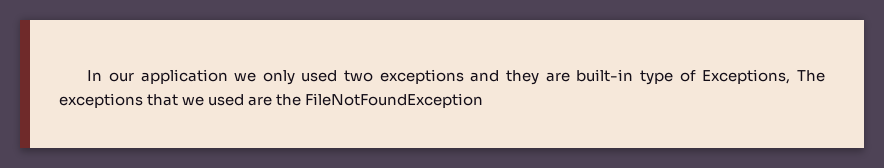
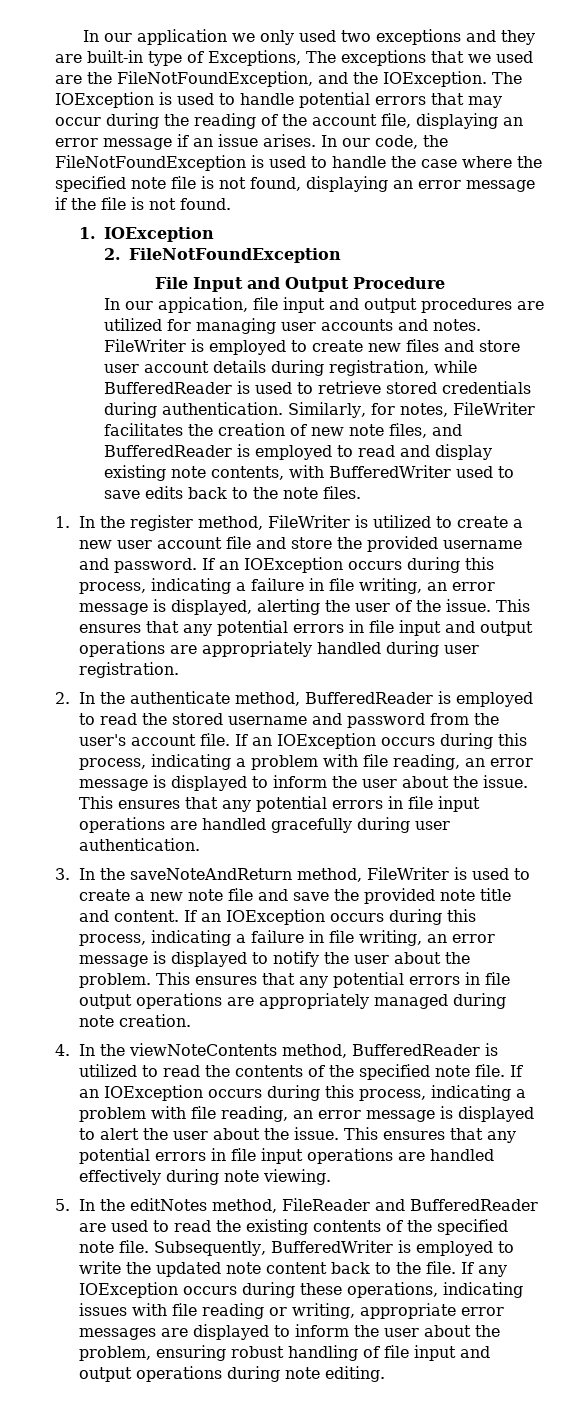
- In our application we only used two exceptions and they are built-in type of Exceptions, The exceptions that we used are the FileNotFoundException
+ In our application we only used two exceptions and they are built-in type of Exceptions, The exceptions that we used are the FileNotFoundException, and the IOException. The IOException is used to handle potential errors that may occur during the reading of the account file, displaying an error message if an issue arises. In our code, the FileNotFoundException is used to handle the case where the specified note file is not found, displaying an error message if the file is not found.
+ 1. IOException
+ 2. FileNotFoundException
+ File Input and Output Procedure
+ In our appication, file input and output procedures are utilized for managing user accounts and notes. FileWriter is employed to create new files and store user account details during registration, while BufferedReader is used to retrieve stored credentials during authentication. Similarly, for notes, FileWriter facilitates the creation of new note files, and BufferedReader is employed to read and display existing note contents, with BufferedWriter used to save edits back to the note files.
+ 1. In the register method, FileWriter is utilized to create a new user account file and store the provided username and password. If an IOException occurs during this process, indicating a failure in file writing, an error message is displayed, alerting the user of the issue. This ensures that any potential errors in file input and output operations are appropriately handled during user registration.
+ 2. In the authenticate method, BufferedReader is employed to read the stored username and password from the user's account file. If an IOException occurs during this process, indicating a problem with file reading, an error message is displayed to inform the user about the issue. This ensures that any potential errors in file input operations are handled gracefully during user authentication.
+ 3. In the saveNoteAndReturn method, FileWriter is used to create a new note file and save the provided note title and content. If an IOException occurs during this process, indicating a failure in file writing, an error message is displayed to notify the user about the problem. This ensures that any potential errors in file output operations are appropriately managed during note creation.
+ 4. In the viewNoteContents method, BufferedReader is utilized to read the contents of the specified note file. If an IOException occurs during this process, indicating a problem with file reading, an error message is displayed to alert the user about the issue. This ensures that any potential errors in file input operations are handled effectively during note viewing.
+ 5. In the editNotes method, FileReader and BufferedReader are used to read the existing contents of the specified note file. Subsequently, BufferedWriter is employed to write the updated note content back to the file. If any IOException occurs during these operations, indicating issues with file reading or writing, appropriate error messages are displayed to inform the user about the problem, ensuring robust handling of file input and output operations during note editing.

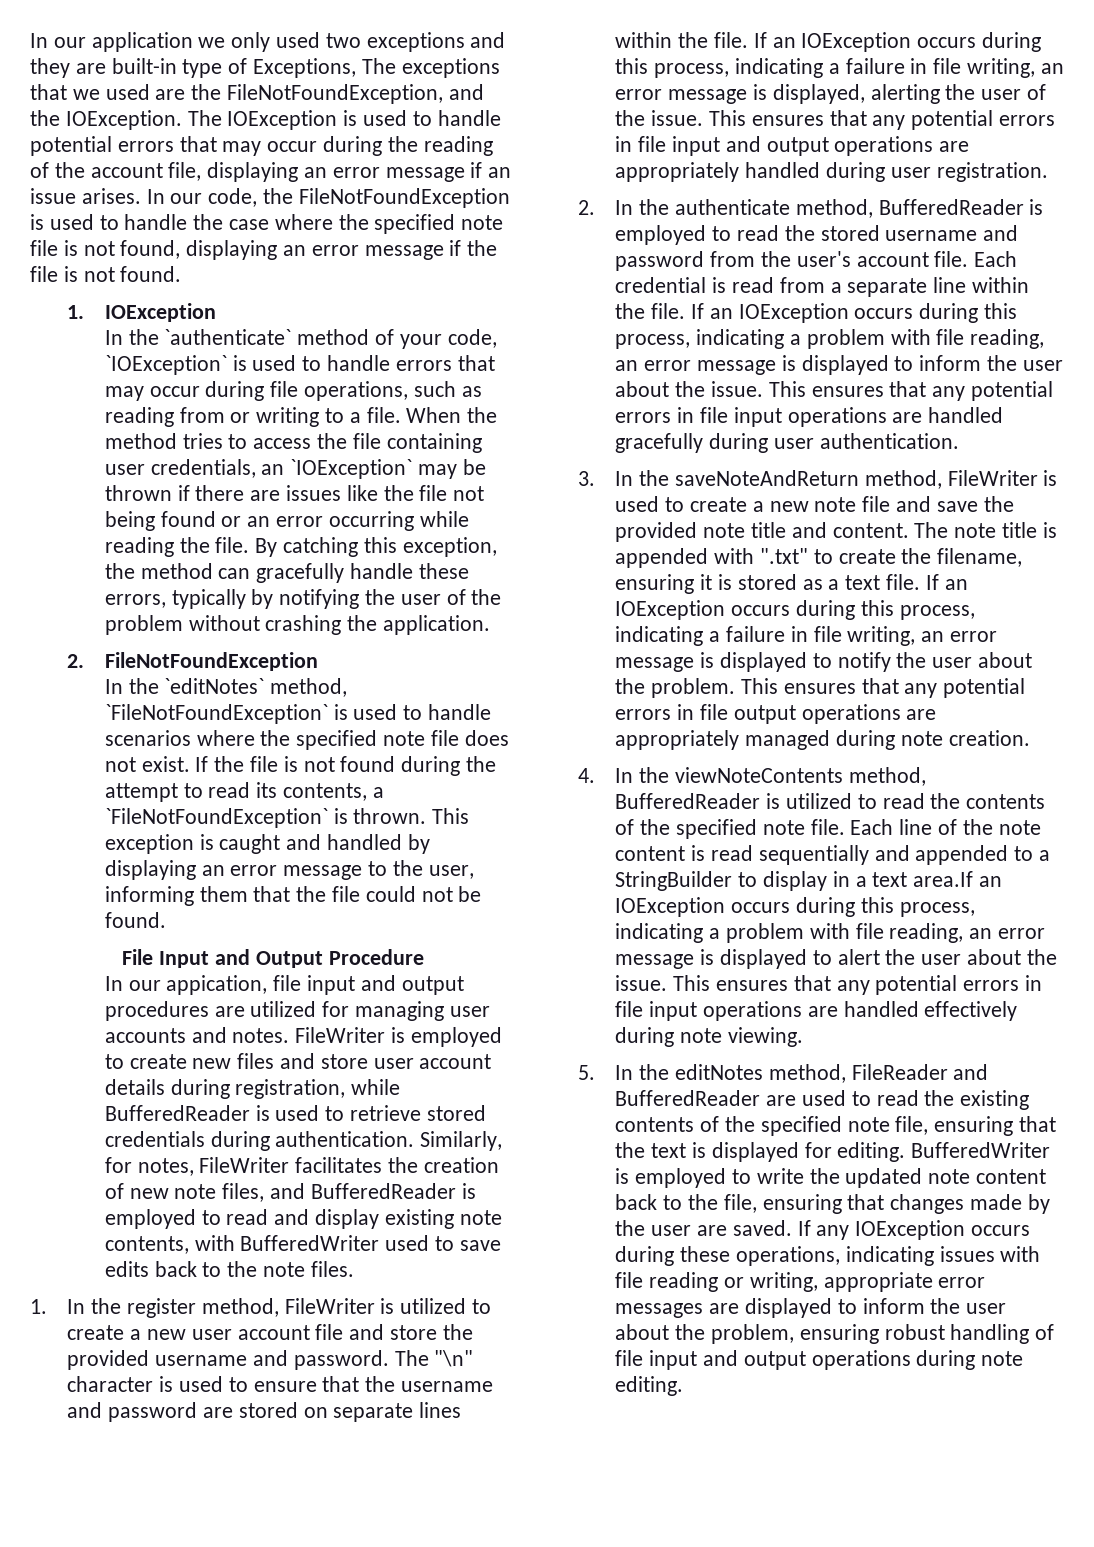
+ In the `authenticate` method of your code, `IOException` is used to handle errors that may occur during file operations, such as reading from or writing to a file. When the method tries to access the file containing user credentials, an `IOException` may be thrown if there are issues like the file not being found or an error occurring while reading the file. By catching this exception, the method can gracefully handle these errors, typically by notifying the user of the problem without crashing the application.
  2. FileNotFoundException
+ In the `editNotes` method, `FileNotFoundException` is used to handle scenarios where the specified note file does not exist. If the file is not found during the attempt to read its contents, a `FileNotFoundException` is thrown. This exception is caught and handled by displaying an error message to the user, informing them that the file could not be found.
+ The "\n" character is used to ensure that the username and password are stored on separate lines within the file.
+ Each credential is read from a separate line within the file.
+ The note title is appended with ".txt" to create the filename, ensuring it is stored as a text file.
- If an IOException occurs during this process, indicating a problem with file reading, an error message is displayed to alert the user about the issue.
+ Each line of the note content is read sequentially and appended to a StringBuilder to display in a text area.If an IOException occurs during this process, indicating a problem with file reading, an error message is displayed to alert the user about the issue.
- 5. In the editNotes method, FileReader and BufferedReader are used to read the existing contents of the specified note file. Subsequently, BufferedWriter is employed to write the updated note content back to the file.
+ 5. In the editNotes method, FileReader and BufferedReader are used to read the existing contents of the specified note file, ensuring that the text is displayed for editing. BufferedWriter is employed to write the updated note content back to the file, ensuring that changes made by the user are saved.

